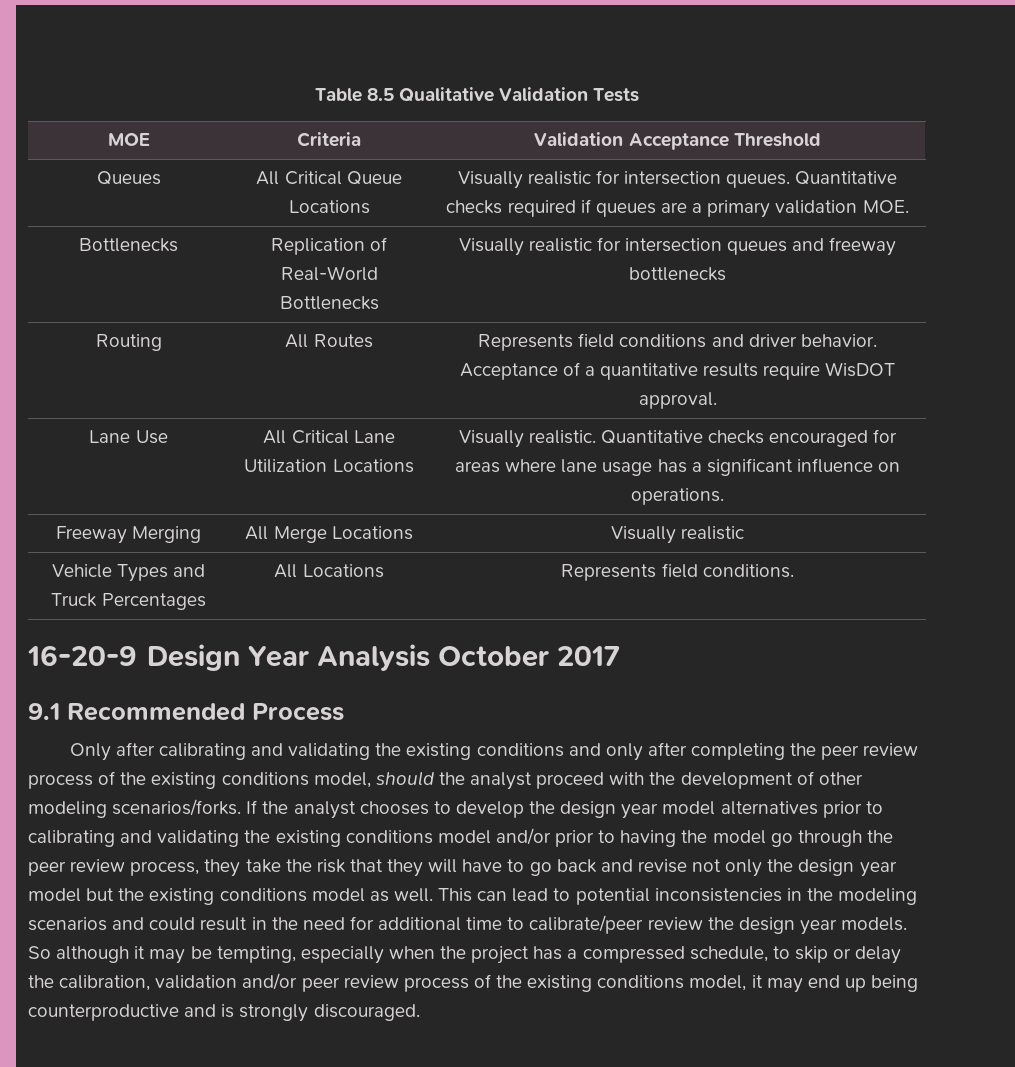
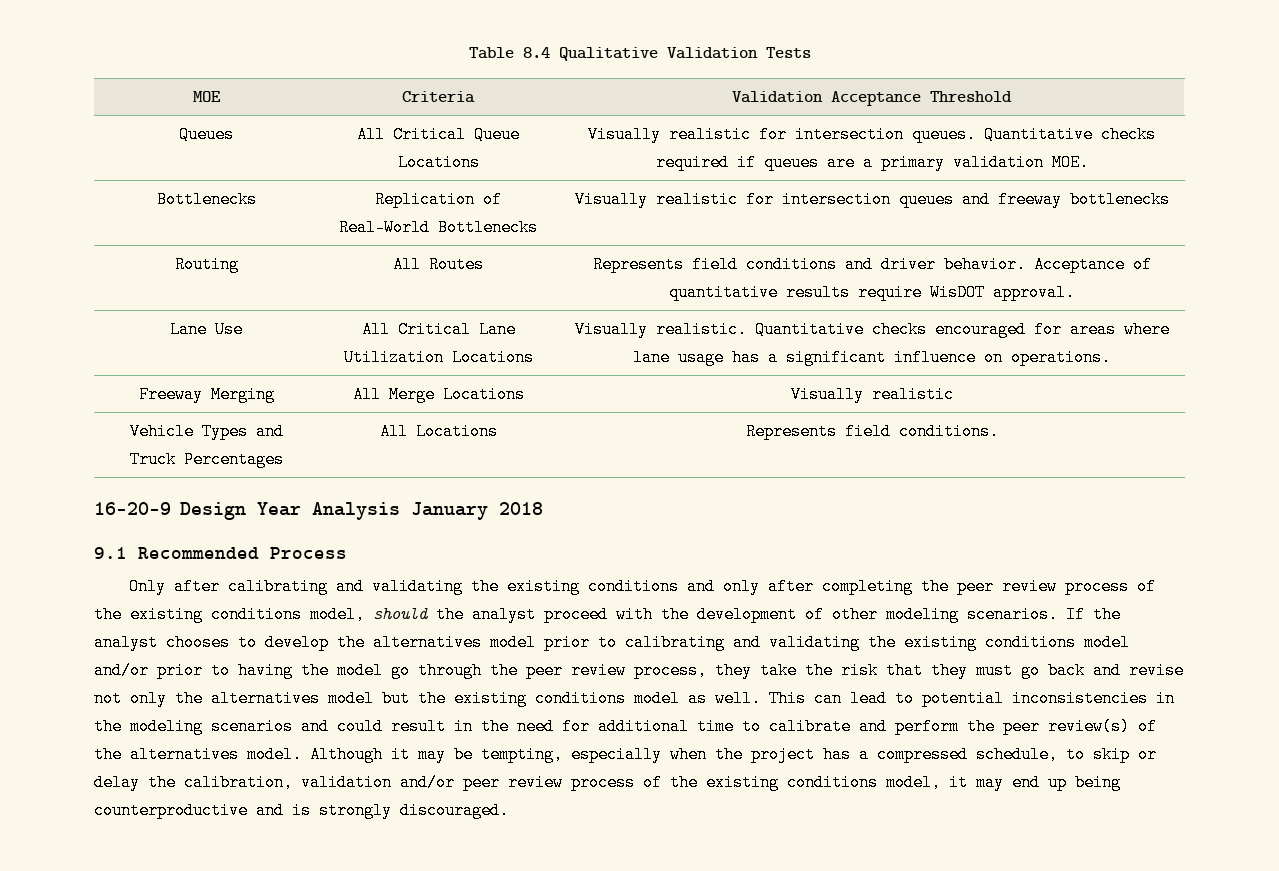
- Table 8.5 Qualitative Validation Tests
+ Table 8.4 Qualitative Validation Tests
- Routing | All Routes | Represents field conditions and driver behavior. Acceptance of a quantitative results require WisDOT approval.
+ Routing | All Routes | Represents field conditions and driver behavior. Acceptance of quantitative results require WisDOT approval.
- 16-20-9 Design Year Analysis October 2017
+ 16-20-9 Design Year Analysis January 2018
- Only after calibrating and validating the existing conditions and only after completing the peer review process of the existing conditions model, should the analyst proceed with the development of other modeling scenarios/forks.
+ Only after calibrating and validating the existing conditions and only after completing the peer review process of the existing conditions model, should the analyst proceed with the development of other modeling scenarios.
- If the analyst chooses to develop the design year model alternatives prior to calibrating and validating the existing conditions model and/or prior to having the model go through the peer review process, they take the risk that they will have to go back and revise not only the design year model but the existing conditions model as well.
+ If the analyst chooses to develop the alternatives model prior to calibrating and validating the existing conditions model and/or prior to having the model go through the peer review process, they take the risk that they must go back and revise not only the alternatives model but the existing conditions model as well.
- This can lead to potential inconsistencies in the modeling scenarios and could result in the need for additional time to calibrate/peer review the design year models. So although it may be tempting, especially when the project has a compressed schedule, to skip or delay the calibration, validation and/or peer review process of the existing conditions model, it may end up being counterproductive and is strongly discouraged.
+ This can lead to potential inconsistencies in the modeling scenarios and could result in the need for additional time to calibrate and perform the peer review(s) of the alternatives model. Although it may be tempting, especially when the project has a compressed schedule, to skip or delay the calibration, validation and/or peer review process of the existing conditions model, it may end up being counterproductive and is strongly discouraged.

